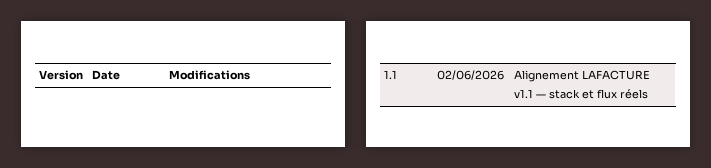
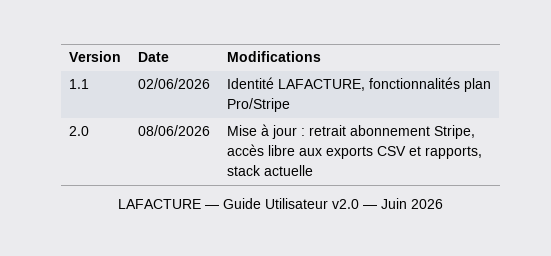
- 1.1 | 02/06/2026 | Alignement LAFACTURE v1.1 — stack et flux réels
+ 1.1 | 02/06/2026 | Identité LAFACTURE, fonctionnalités plan Pro/Stripe
+ 2.0 | 08/06/2026 | Mise à jour : retrait abonnement Stripe, accès libre aux exports CSV et rapports, stack actuelle
+ LAFACTURE — Guide Utilisateur v2.0 — Juin 2026

